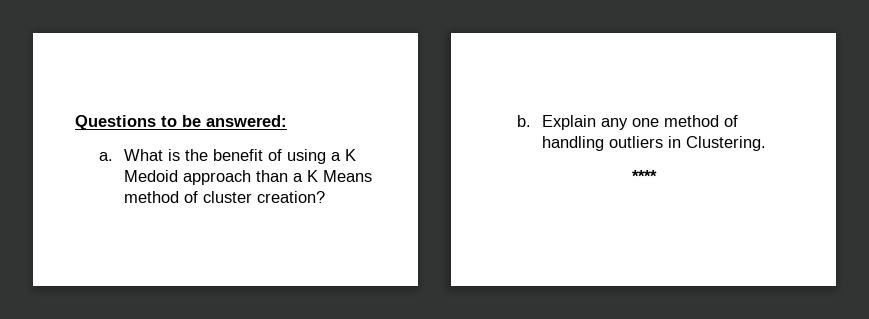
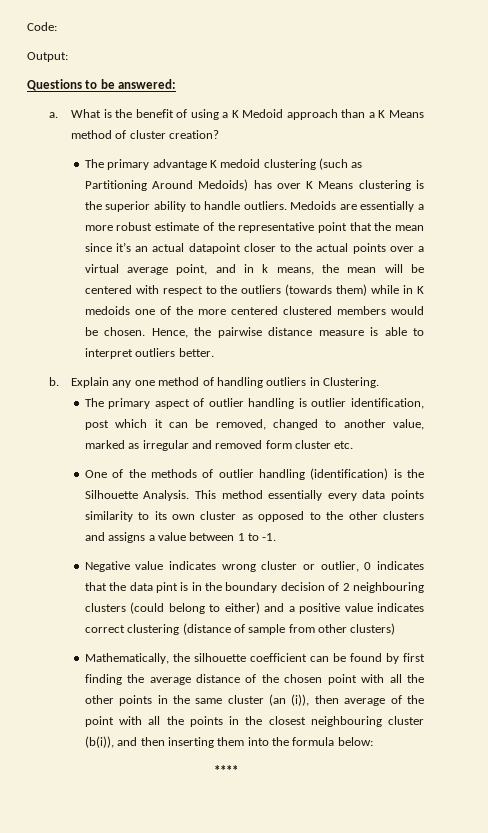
+ Code:
+ Output:
+ The primary advantage K medoid clustering (such as Partitioning Around Medoids) has over K Means clustering is the superior ability to handle outliers. Medoids are essentially a more robust estimate of the representative point that the mean since it’s an actual datapoint closer to the actual points over a virtual average point, and in k means, the mean will be centered with respect to the outliers (towards them) while in K medoids one of the more centered clustered members would be chosen. Hence, the pairwise distance measure is able to interpret outliers better.
+ The primary aspect of outlier handling is outlier identification, post which it can be removed, changed to another value, marked as irregular and removed form cluster etc.
+ One of the methods of outlier handling (identification) is the Silhouette Analysis. This method essentially every data points similarity to its own cluster as opposed to the other clusters and assigns a value between 1 to -1.
+ Negative value indicates wrong cluster or outlier, 0 indicates that the data pint is in the boundary decision of 2 neighbouring clusters (could belong to either) and a positive value indicates correct clustering (distance of sample from other clusters)
+ Mathematically, the silhouette coefficient can be found by first finding the average distance of the chosen point with all the other points in the same cluster (an (i)), then average of the point with all the points in the closest neighbouring cluster (b(i)), and then inserting them into the formula below:

